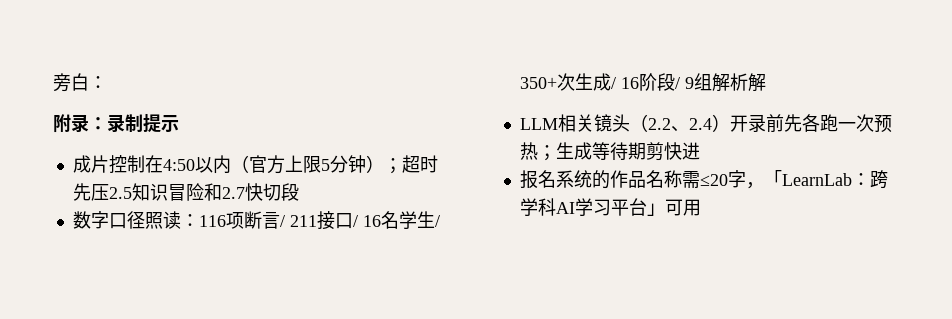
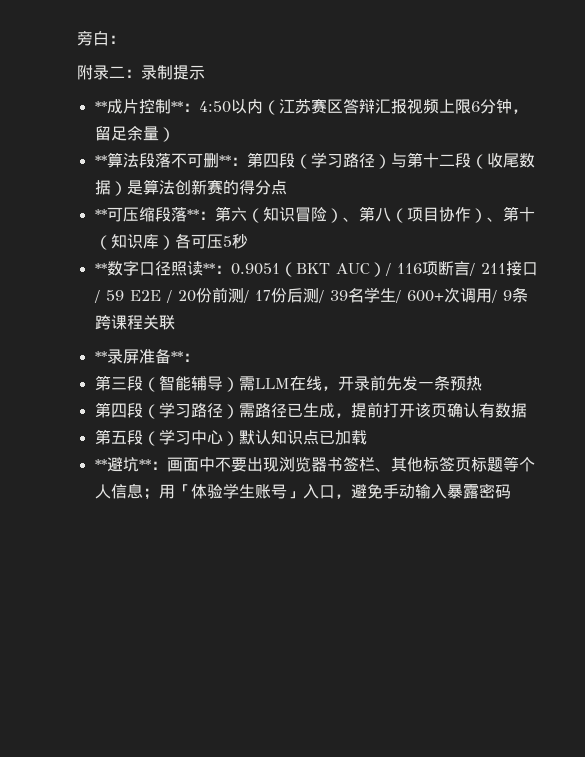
- 附录：录制提示
+ 附录二：录制提示
- 成片控制在4:50以内（官方上限5分钟）；超时先压2.5知识冒险和2.7快切段
- 数字口径照读：116项断言/ 211接口/ 16名学生/ 350+次生成/ 16阶段/ 9组解析解
- LLM相关镜头（2.2、2.4）开录前先各跑一次预热；生成等待期剪快进
- 报名系统的作品名称需≤20字，「LearnLab：跨学科AI学习平台」可用
+ **成片控制**：4:50以内（江苏赛区答辩汇报视频上限6分钟，留足余量）
+ **算法段落不可删**：第四段（学习路径）与第十二段（收尾数据）是算法创新赛的得分点
+ **可压缩段落**：第六（知识冒险）、第八（项目协作）、第十（知识库）各可压5秒
+ **数字口径照读**：0.9051（BKT AUC）/ 116项断言/ 211接口/ 59 E2E / 20份前测/ 17份后测/ 39名学生/ 600+次调用/ 9条跨课程关联
+ **录屏准备**：
+ 第三段（智能辅导）需LLM在线，开录前先发一条预热
+ 第四段（学习路径）需路径已生成，提前打开该页确认有数据
+ 第五段（学习中心）默认知识点已加载
+ **避坑**：画面中不要出现浏览器书签栏、其他标签页标题等个人信息；用「体验学生账号」入口，避免手动输入暴露密码

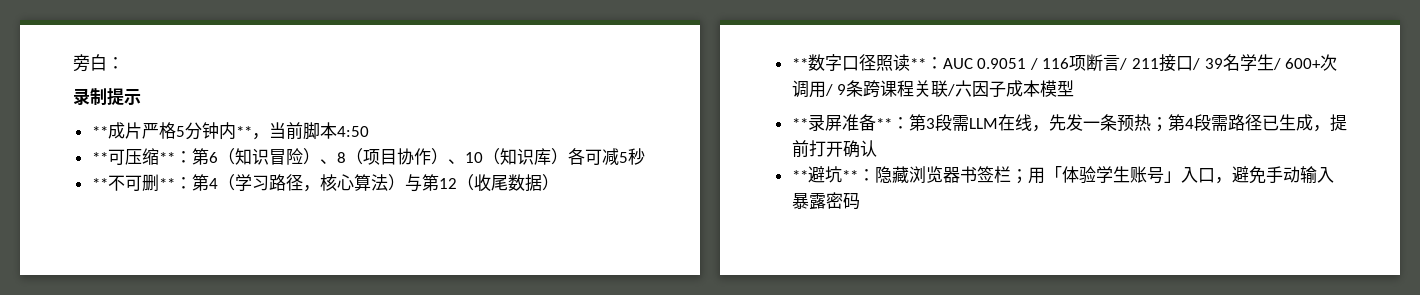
- 附录二：录制提示
+ 录制提示
- **成片控制**：4:50以内（江苏赛区答辩汇报视频上限6分钟，留足余量）
- **算法段落不可删**：第四段（学习路径）与第十二段（收尾数据）是算法创新赛的得分点
+ **成片严格5分钟内**，当前脚本4:50
- **可压缩段落**：第六（知识冒险）、第八（项目协作）、第十（知识库）各可压5秒
+ **可压缩**：第6（知识冒险）、8（项目协作）、10（知识库）各可减5秒
+ **不可删**：第4（学习路径，核心算法）与第12（收尾数据）
- **数字口径照读**：0.9051（BKT AUC）/ 116项断言/ 211接口/ 59 E2E / 20份前测/ 17份后测/ 39名学生/ 600+次调用/ 9条跨课程关联
+ **数字口径照读**：AUC 0.9051 / 116项断言/ 211接口/ 39名学生/ 600+次调用/ 9条跨课程关联/六因子成本模型
- **录屏准备**：
- 第三段（智能辅导）需LLM在线，开录前先发一条预热
- 第四段（学习路径）需路径已生成，提前打开该页确认有数据
- 第五段（学习中心）默认知识点已加载
- **避坑**：画面中不要出现浏览器书签栏、其他标签页标题等个人信息；用「体验学生账号」入口，避免手动输入暴露密码
+ **录屏准备**：第3段需LLM在线，先发一条预热；第4段需路径已生成，提前打开确认
+ **避坑**：隐藏浏览器书签栏；用「体验学生账号」入口，避免手动输入暴露密码

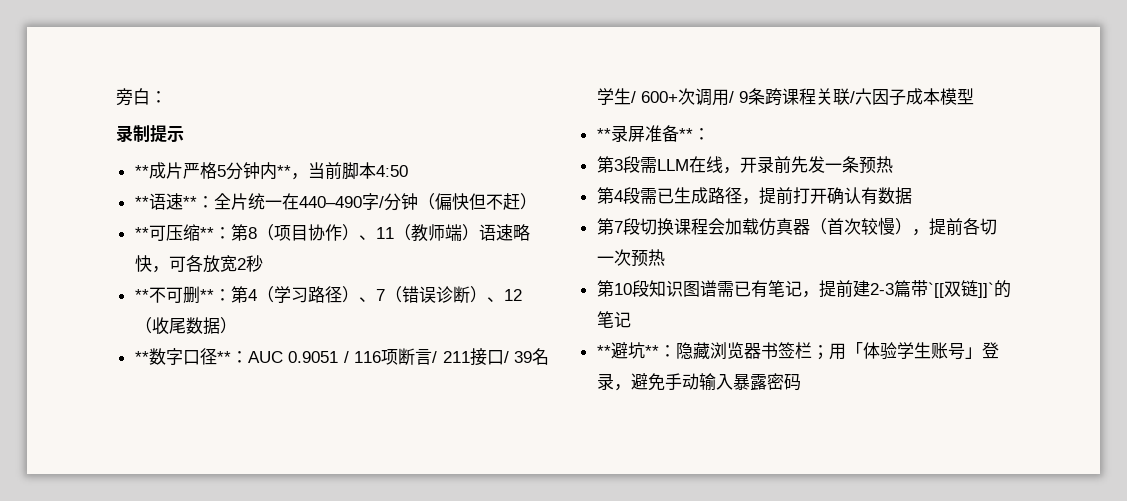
+ **语速**：全片统一在440–490字/分钟（偏快但不赶）
- **可压缩**：第6（知识冒险）、8（项目协作）、10（知识库）各可减5秒
+ **可压缩**：第8（项目协作）、11（教师端）语速略快，可各放宽2秒
- **不可删**：第4（学习路径，核心算法）与第12（收尾数据）
+ **不可删**：第4（学习路径）、7（错误诊断）、12（收尾数据）
- **数字口径照读**：AUC 0.9051 / 116项断言/ 211接口/ 39名学生/ 600+次调用/ 9条跨课程关联/六因子成本模型
+ **数字口径**：AUC 0.9051 / 116项断言/ 211接口/ 39名学生/ 600+次调用/ 9条跨课程关联/六因子成本模型
- **录屏准备**：第3段需LLM在线，先发一条预热；第4段需路径已生成，提前打开确认
+ **录屏准备**：
+ 第3段需LLM在线，开录前先发一条预热
+ 第4段需已生成路径，提前打开确认有数据
+ 第7段切换课程会加载仿真器（首次较慢），提前各切一次预热
+ 第10段知识图谱需已有笔记，提前建2-3篇带`[[双链]]`的笔记
- **避坑**：隐藏浏览器书签栏；用「体验学生账号」入口，避免手动输入暴露密码
+ **避坑**：隐藏浏览器书签栏；用「体验学生账号」登录，避免手动输入暴露密码

